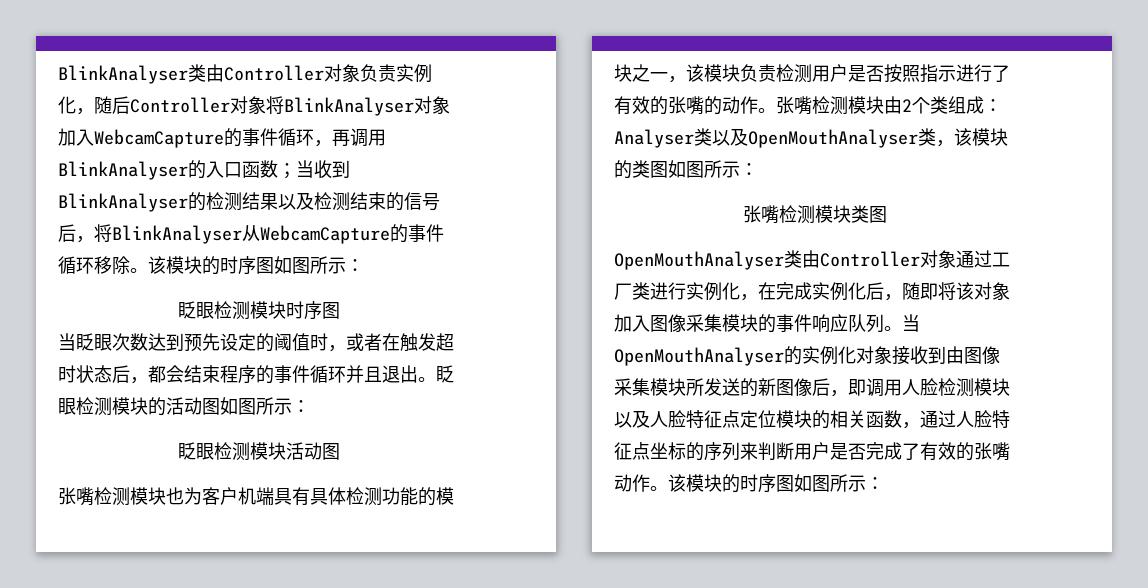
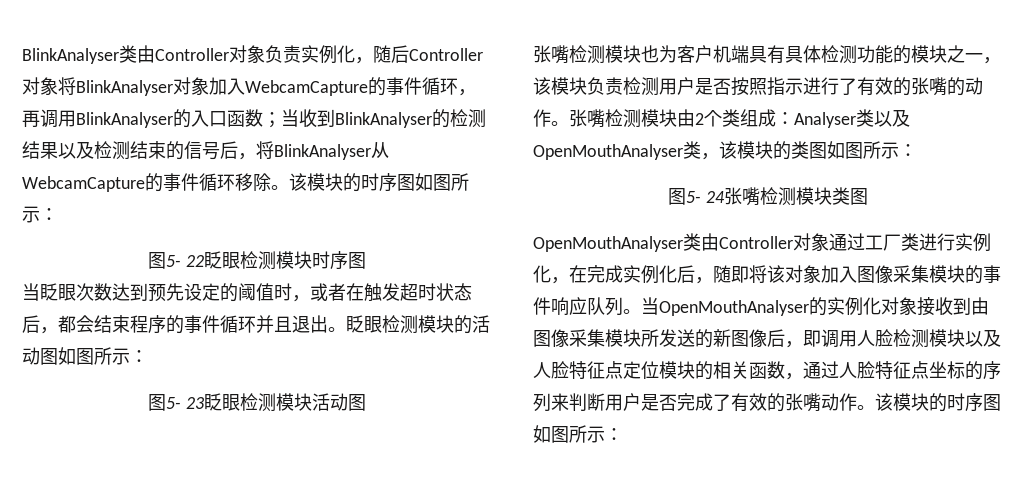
- 眨眼检测模块时序图
+ 图5- 22眨眼检测模块时序图
- 眨眼检测模块活动图
+ 图5- 23眨眼检测模块活动图
- 张嘴检测模块类图
+ 图5- 24张嘴检测模块类图

